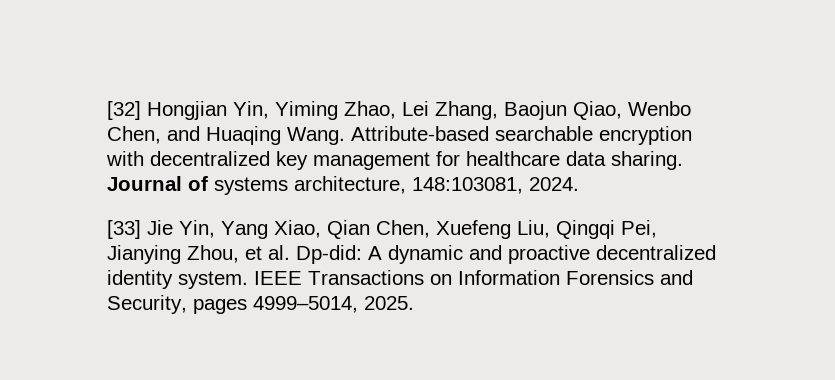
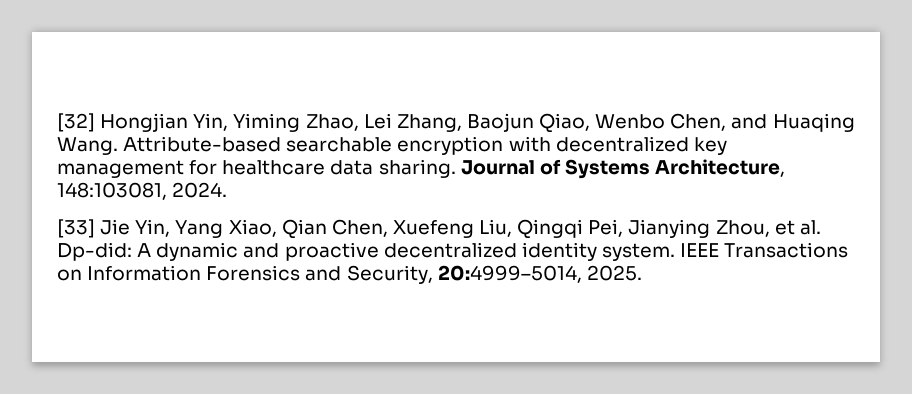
- Journal of systems architecture, 148:103081, 2024.
+ Journal of Systems Architecture, 148:103081, 2024.
- IEEE Transactions on Information Forensics and Security, pages 4999–5014, 2025.
+ IEEE Transactions on Information Forensics and Security, 20:4999–5014, 2025.

